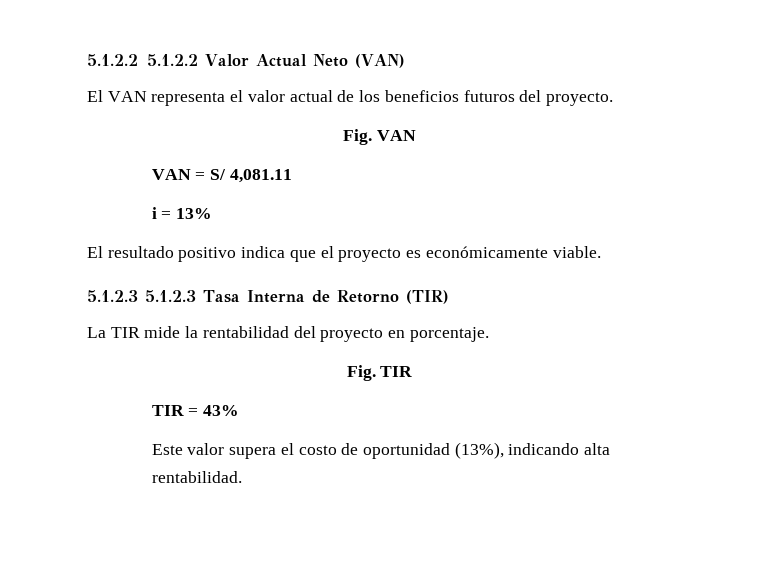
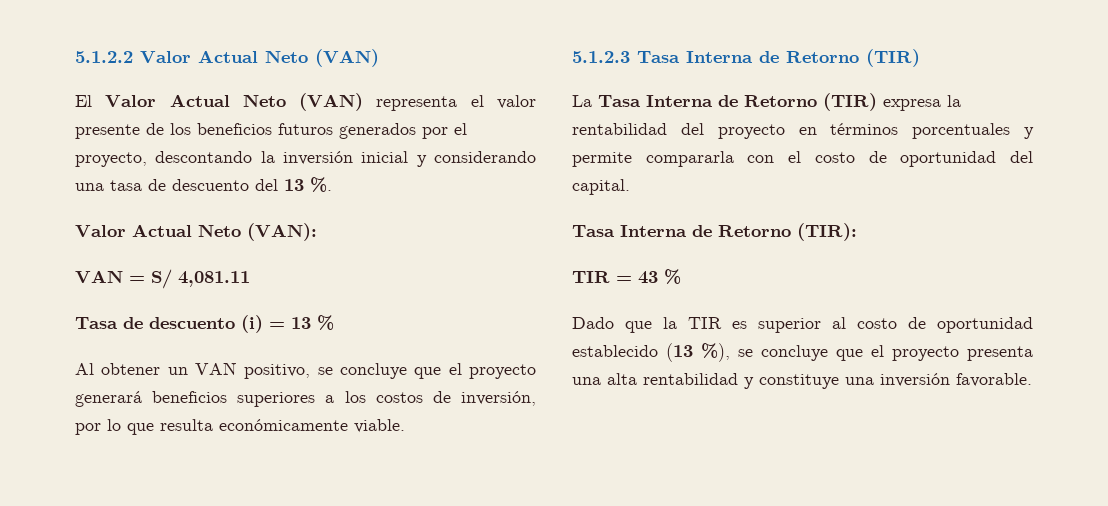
- 5.1.2.2 5.1.2.2 Valor Actual Neto (VAN)
+ 5.1.2.2 Valor Actual Neto (VAN)
- El VAN representa el valor actual de los beneficios futuros del proyecto.
- Fig. VAN
+ El Valor Actual Neto (VAN) representa el valor presente de los beneficios futuros generados por el proyecto, descontando la inversión inicial y considerando una tasa de descuento del 13 %.
+ Valor Actual Neto (VAN):
  VAN = S/ 4,081.11
- i = 13%
- El resultado positivo indica que el proyecto es económicamente viable.
+ Tasa de descuento (i) = 13 %
+ Al obtener un VAN positivo, se concluye que el proyecto generará beneficios superiores a los costos de inversión, por lo que resulta económicamente viable.
- 5.1.2.3 5.1.2.3 Tasa Interna de Retorno (TIR)
+ 5.1.2.3 Tasa Interna de Retorno (TIR)
- La TIR mide la rentabilidad del proyecto en porcentaje.
- Fig. TIR
- TIR = 43%
- Este valor supera el costo de oportunidad (13%), indicando alta rentabilidad.
+ La Tasa Interna de Retorno (TIR) expresa la rentabilidad del proyecto en términos porcentuales y permite compararla con el costo de oportunidad del capital.
+ Tasa Interna de Retorno (TIR):
+ TIR = 43 %
+ Dado que la TIR es superior al costo de oportunidad establecido (13 %), se concluye que el proyecto presenta una alta rentabilidad y constituye una inversión favorable.

